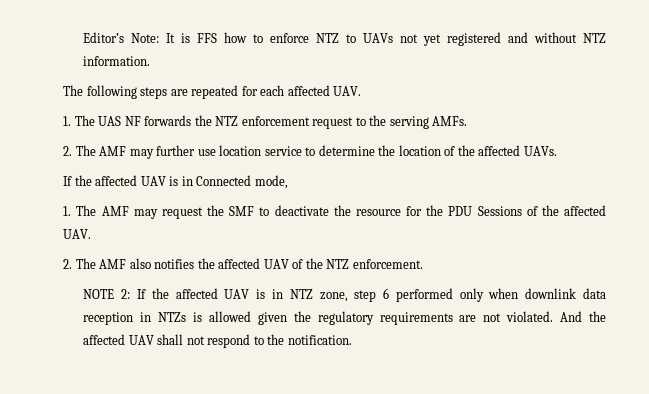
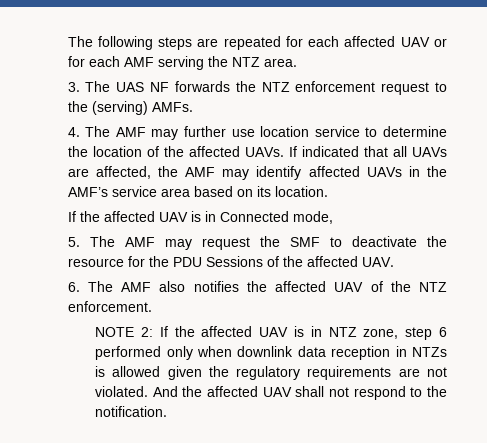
- Editor’s Note: It is FFS how to enforce NTZ to UAVs not yet registered and without NTZ information.
- The following steps are repeated for each affected UAV.
- 1. The UAS NF forwards the NTZ enforcement request to the serving AMFs.
+ The following steps are repeated for each affected UAV or for each AMF serving the NTZ area.
+ 3. The UAS NF forwards the NTZ enforcement request to the (serving) AMFs.
- 2. The AMF may further use location service to determine the location of the affected UAVs.
+ 4. The AMF may further use location service to determine the location of the affected UAVs. If indicated that all UAVs are affected, the AMF may identify affected UAVs in the AMF’s service area based on its location.
- 1. The AMF may request the SMF to deactivate the resource for the PDU Sessions of the affected UAV.
+ 5. The AMF may request the SMF to deactivate the resource for the PDU Sessions of the affected UAV.
- 2. The AMF also notifies the affected UAV of the NTZ enforcement.
+ 6. The AMF also notifies the affected UAV of the NTZ enforcement.

